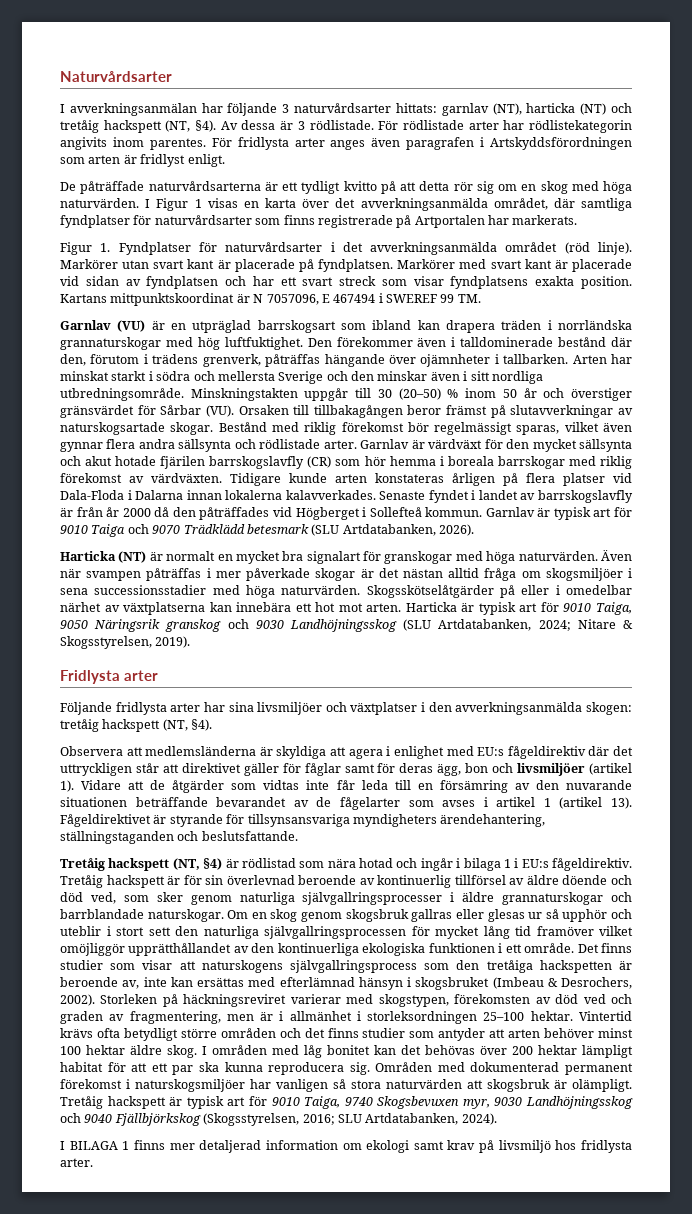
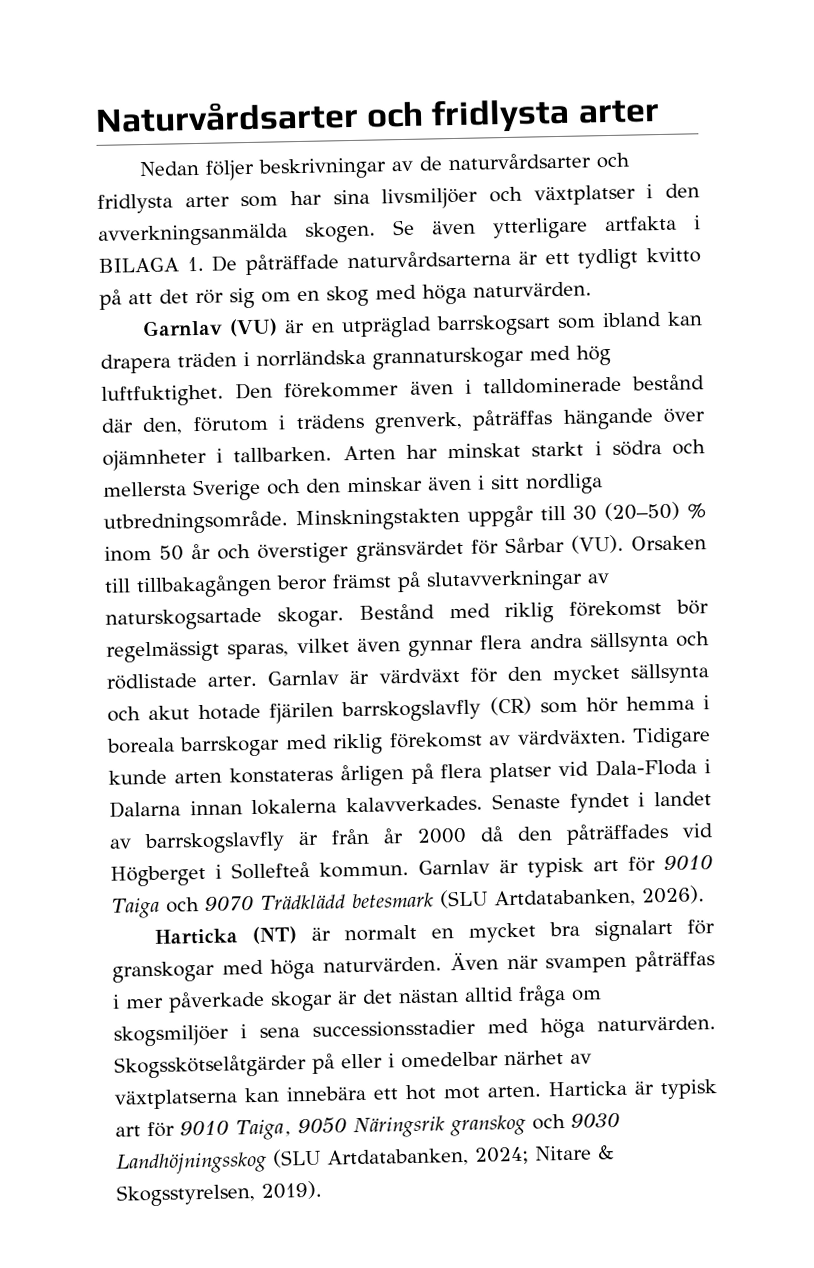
- Naturvårdsarter
- I avverkningsanmälan har följande 3 naturvårdsarter hittats: garnlav (NT), harticka (NT) och tretåig hackspett (NT, §4). Av dessa är 3 rödlistade. För rödlistade arter har rödlistekategorin angivits inom parentes. För fridlysta arter anges även paragrafen i Artskyddsförordningen som arten är fridlyst enligt.
- De påträffade naturvårdsarterna är ett tydligt kvitto på att detta rör sig om en skog med höga naturvärden. I Figur 1 visas en karta över det avverkningsanmälda området, där samtliga fyndplatser för naturvårdsarter som finns registrerade på Artportalen har markerats.
- Figur 1. Fyndplatser för naturvårdsarter i det avverkningsanmälda området (röd linje). Markörer utan svart kant är placerade på fyndplatsen. Markörer med svart kant är placerade vid sidan av fyndplatsen och har ett svart streck som visar fyndplatsens exakta position. Kartans mittpunktskoordinat är N 7057096, E 467494 i SWEREF 99 TM.
+ Naturvårdsarter och fridlysta arter
+ Nedan följer beskrivningar av de naturvårdsarter och fridlysta arter som har sina livsmiljöer och växtplatser i den avverkningsanmälda skogen. Se även ytterligare artfakta i BILAGA 1. De påträffade naturvårdsarterna är ett tydligt kvitto på att det rör sig om en skog med höga naturvärden.
- Fridlysta arter
- Följande fridlysta arter har sina livsmiljöer och växtplatser i den avverkningsanmälda skogen: tretåig hackspett (NT, §4).
- Observera att medlemsländerna är skyldiga att agera i enlighet med EU:s fågeldirektiv där det uttryckligen står att direktivet gäller för fåglar samt för deras ägg, bon och livsmiljöer (artikel 1). Vidare att de åtgärder som vidtas inte får leda till en försämring av den nuvarande situationen beträffande bevarandet av de fågelarter som avses i artikel 1 (artikel 13). Fågeldirektivet är styrande för tillsynsansvariga myndigheters ärendehantering, ställningstaganden och beslutsfattande.
- Tretåig hackspett (NT, §4) är rödlistad som nära hotad och ingår i bilaga 1 i EU:s fågeldirektiv. Tretåig hackspett är för sin överlevnad beroende av kontinuerlig tillförsel av äldre döende och död ved, som sker genom naturliga självgallringsprocesser i äldre grannaturskogar och barrblandade naturskogar. Om en skog genom skogsbruk gallras eller glesas ur så upphör och uteblir i stort sett den naturliga självgallringsprocessen för mycket lång tid framöver vilket omöjliggör upprätthållandet av den kontinuerliga ekologiska funktionen i ett område. Det finns studier som visar att naturskogens självgallringsprocess som den tretåiga hackspetten är beroende av, inte kan ersättas med efterlämnad hänsyn i skogsbruket (Imbeau & Desrochers, 2002). Storleken på häckningsreviret varierar med skogstypen, förekomsten av död ved och graden av fragmentering, men är i allmänhet i storleksordningen 25–100 hektar. Vintertid krävs ofta betydligt större områden och det finns studier som antyder att arten behöver minst 100 hektar äldre skog. I områden med låg bonitet kan det behövas över 200 hektar lämpligt habitat för att ett par ska kunna reproducera sig. Områden med dokumenterad permanent förekomst i naturskogsmiljöer har vanligen så stora naturvärden att skogsbruk är olämpligt. Tretåig hackspett är typisk art för 9010 Taiga, 9740 Skogsbevuxen myr, 9030 Landhöjningsskog och 9040 Fjällbjörkskog (Skogsstyrelsen, 2016; SLU Artdatabanken, 2024).
- I BILAGA 1 finns mer detaljerad information om ekologi samt krav på livsmiljö hos fridlysta arter.

